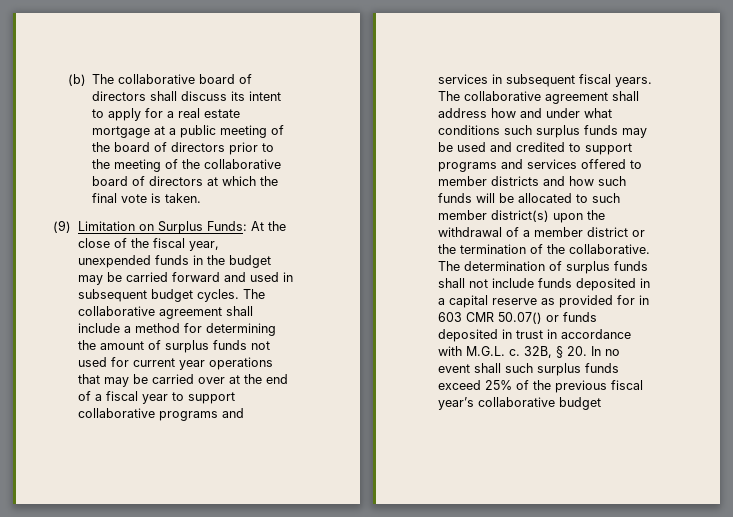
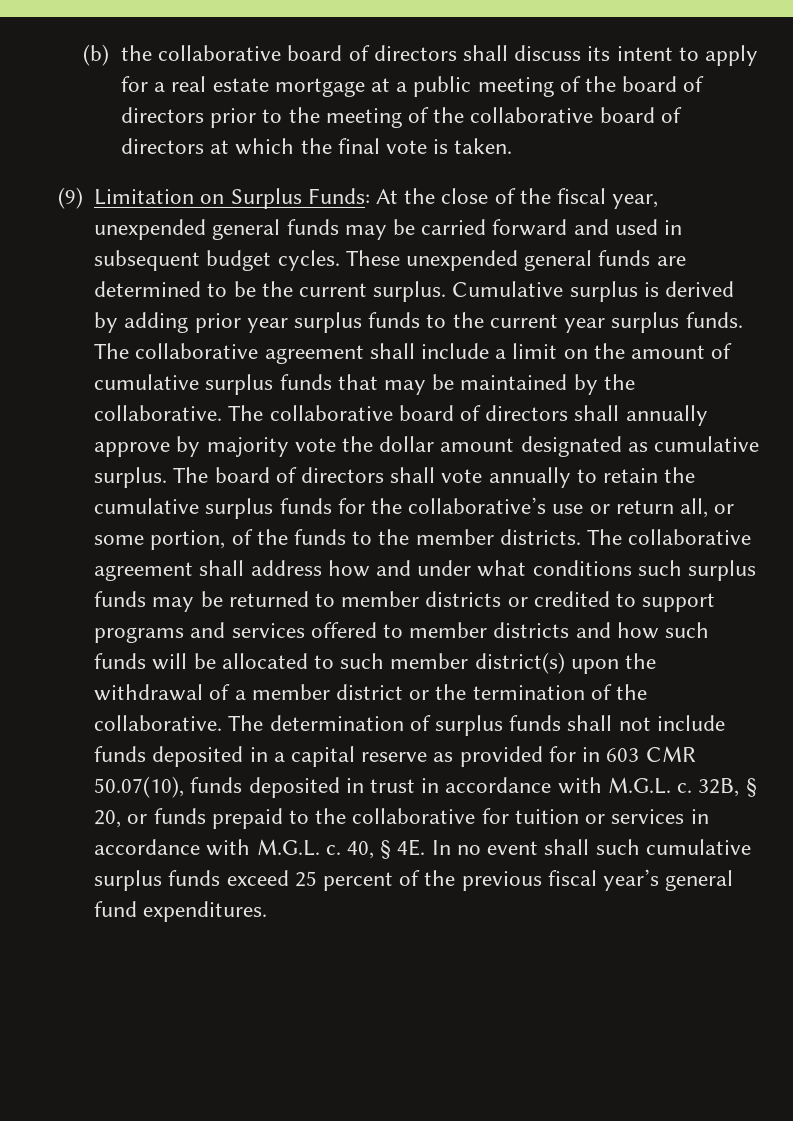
- (b) The collaborative board of directors shall discuss its intent to apply for a real estate mortgage at a public meeting of the board of directors prior to the meeting of the collaborative board of directors at which the final vote is taken.
+ (b) the collaborative board of directors shall discuss its intent to apply for a real estate mortgage at a public meeting of the board of directors prior to the meeting of the collaborative board of directors at which the final vote is taken.
- (9) Limitation on Surplus Funds: At the close of the fiscal year, unexpended funds in the budget may be carried forward and used in subsequent budget cycles.
+ (9) Limitation on Surplus Funds: At the close of the fiscal year, unexpended general funds may be carried forward and used in subsequent budget cycles.
+ These unexpended general funds are determined to be the current surplus. Cumulative surplus is derived by adding prior year surplus funds to the current year surplus funds.
- The collaborative agreement shall include a method for determining the amount of surplus funds not used for current year operations that may be carried over at the end of a fiscal year to support collaborative programs and services in subsequent fiscal years.
+ The collaborative agreement shall include a limit on the amount of cumulative surplus funds that may be maintained by the collaborative. The collaborative board of directors shall annually approve by majority vote the dollar amount designated as cumulative surplus. The board of directors shall vote annually to retain the cumulative surplus funds for the collaborative’s use or return all, or some portion, of the funds to the member districts.
- The collaborative agreement shall address how and under what conditions such surplus funds may be used and credited to support programs and services offered to member districts and how such funds will be allocated to such member district(s) upon the withdrawal of a member district or the termination of the collaborative.
+ The collaborative agreement shall address how and under what conditions such surplus funds may be returned to member districts or credited to support programs and services offered to member districts and how such funds will be allocated to such member district(s) upon the withdrawal of a member district or the termination of the collaborative.
- The determination of surplus funds shall not include funds deposited in a capital reserve as provided for in 603 CMR 50.07() or funds deposited in trust in accordance with M.G.L. c.
+ The determination of surplus funds shall not include funds deposited in a capital reserve as provided for in 603 CMR 50.07(10), funds deposited in trust in accordance with M.G.L. c.
- 32B, § 20. In no event shall such surplus funds exceed 25% of the previous fiscal year’s collaborative budget
+ 32B, § 20, or funds prepaid to the collaborative for tuition or services in accordance with M.G.L. c. 40, § 4E. In no event shall such cumulative surplus funds exceed 25 percent of the previous fiscal year’s general fund expenditures.

